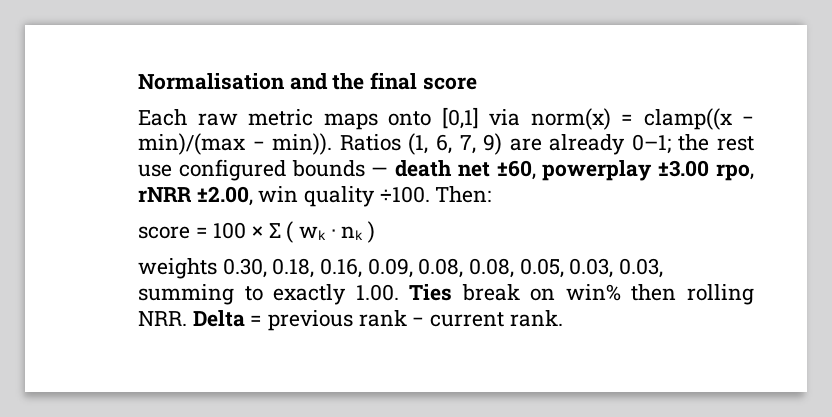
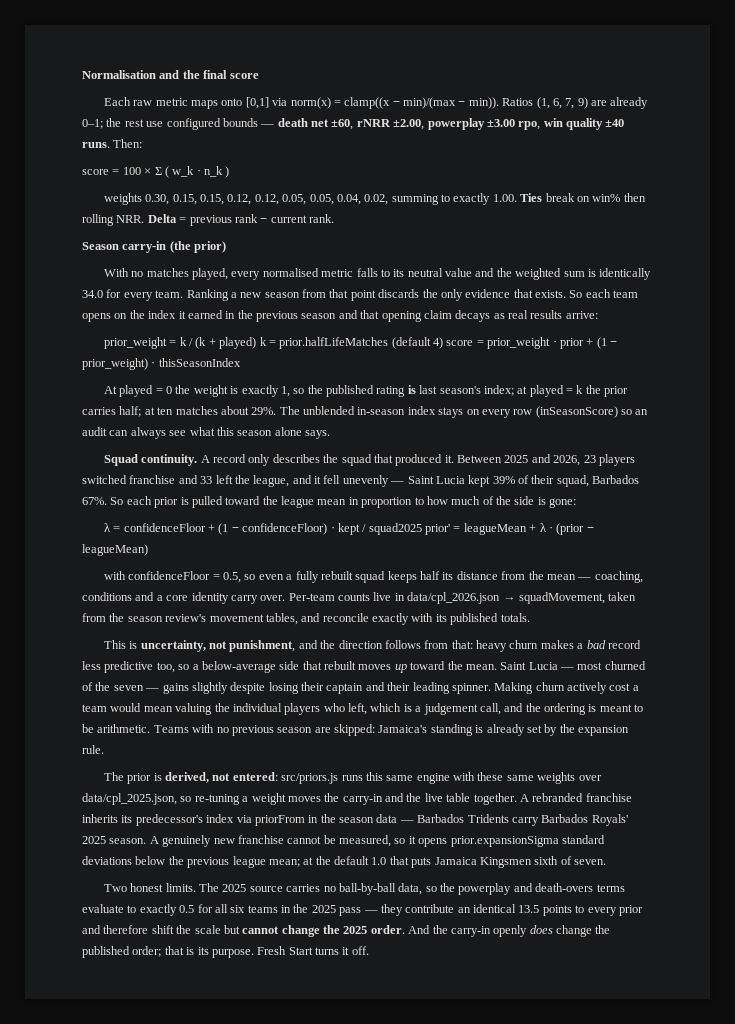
- Ratios (1, 6, 7, 9) are already 0–1; the rest use configured bounds — death net ±60, powerplay ±3.00 rpo, rNRR ±2.00, win quality ÷100.
+ Ratios (1, 6, 7, 9) are already 0–1; the rest use configured bounds — death net ±60, rNRR ±2.00, powerplay ±3.00 rpo, win quality ±40 runs.
- score = 100 × Σ ( wₖ · nₖ )
+ score = 100 × Σ ( w_k · n_k )
- weights 0.30, 0.18, 0.16, 0.09, 0.08, 0.08, 0.05, 0.03, 0.03, summing to exactly 1.00. Ties break on win% then rolling NRR. Delta = previous rank − current rank.
+ weights 0.30, 0.15, 0.15, 0.12, 0.12, 0.05, 0.05, 0.04, 0.02, summing to exactly 1.00. Ties break on win% then rolling NRR. Delta = previous rank − current rank.
+ Season carry-in (the prior)
+ With no matches played, every normalised metric falls to its neutral value and the weighted sum is identically 34.0 for every team. Ranking a new season from that point discards the only evidence that exists. So each team opens on the index it earned in the previous season and that opening claim decays as real results arrive:
+ prior_weight = k / (k + played) k = prior.halfLifeMatches (default 4) score = prior_weight · prior + (1 − prior_weight) · thisSeasonIndex
+ At played = 0 the weight is exactly 1, so the published rating is last season's index; at played = k the prior carries half; at ten matches about 29%. The unblended in-season index stays on every row (inSeasonScore) so an audit can always see what this season alone says.
+ Squad continuity. A record only describes the squad that produced it. Between 2025 and 2026, 23 players switched franchise and 33 left the league, and it fell unevenly — Saint Lucia kept 39% of their squad, Barbados 67%. So each prior is pulled toward the league mean in proportion to how much of the side is gone:
+ λ = confidenceFloor + (1 − confidenceFloor) · kept / squad2025 prior' = leagueMean + λ · (prior − leagueMean)
+ with confidenceFloor = 0.5, so even a fully rebuilt squad keeps half its distance from the mean — coaching, conditions and a core identity carry over. Per-team counts live in data/cpl_2026.json → squadMovement, taken from the season review's movement tables, and reconcile exactly with its published totals.
+ This is uncertainty, not punishment, and the direction follows from that: heavy churn makes a bad record less predictive too, so a below-average side that rebuilt moves up toward the mean. Saint Lucia — most churned of the seven — gains slightly despite losing their captain and their leading spinner. Making churn actively cost a team would mean valuing the individual players who left, which is a judgement call, and the ordering is meant to be arithmetic. Teams with no previous season are skipped: Jamaica's standing is already set by the expansion rule.
+ The prior is derived, not entered: src/priors.js runs this same engine with these same weights over data/cpl_2025.json, so re-tuning a weight moves the carry-in and the live table together. A rebranded franchise inherits its predecessor's index via priorFrom in the season data — Barbados Tridents carry Barbados Royals' 2025 season. A genuinely new franchise cannot be measured, so it opens prior.expansionSigma standard deviations below the previous league mean; at the default 1.0 that puts Jamaica Kingsmen sixth of seven.
+ Two honest limits. The 2025 source carries no ball-by-ball data, so the powerplay and death-overs terms evaluate to exactly 0.5 for all six teams in the 2025 pass — they contribute an identical 13.5 points to every prior and therefore shift the scale but cannot change the 2025 order. And the carry-in openly does change the published order; that is its purpose. Fresh Start turns it off.

